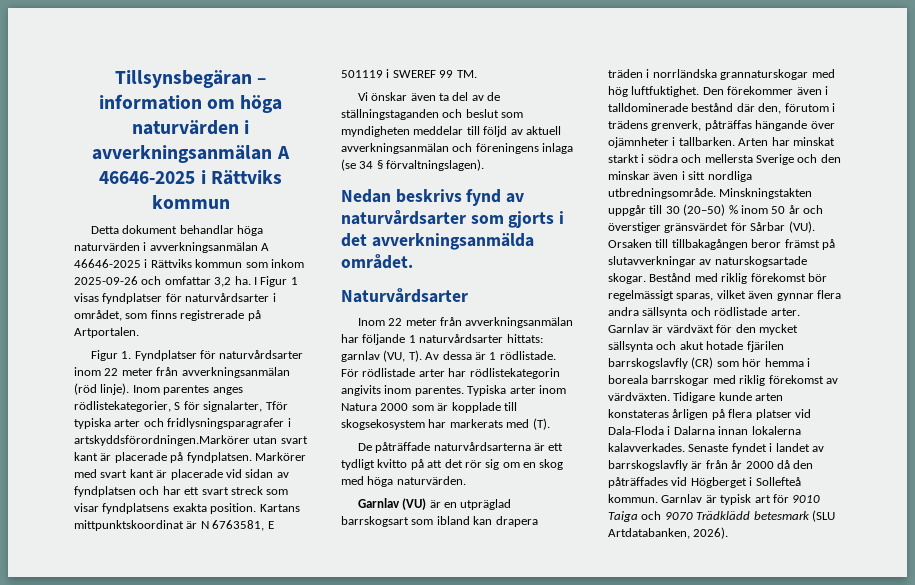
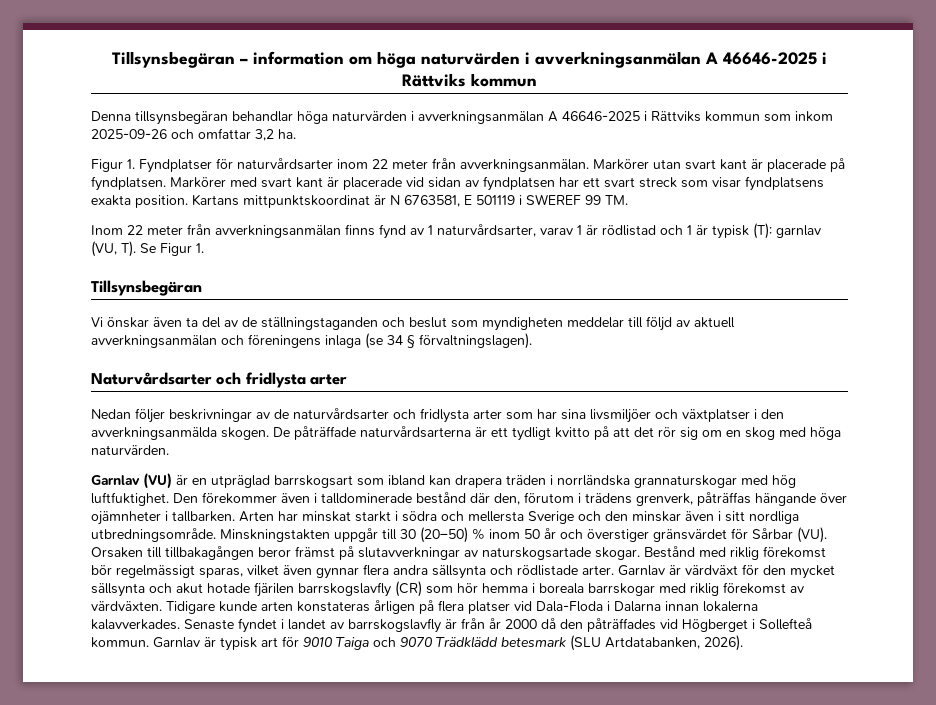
- Detta dokument behandlar höga naturvärden i avverkningsanmälan A 46646-2025 i Rättviks kommun som inkom 2025-09-26 och omfattar 3,2 ha. I Figur 1 visas fyndplatser för naturvårdsarter i området, som finns registrerade på Artportalen.
+ Denna tillsynsbegäran behandlar höga naturvärden i avverkningsanmälan A 46646-2025 i Rättviks kommun som inkom 2025-09-26 och omfattar 3,2 ha.
- Figur 1. Fyndplatser för naturvårdsarter inom 22 meter från avverkningsanmälan (röd linje). Inom parentes anges rödlistekategorier, S för signalarter, Tför typiska arter och fridlysningsparagrafer i artskyddsförordningen.Markörer utan svart kant är placerade på fyndplatsen.
+ Figur 1. Fyndplatser för naturvårdsarter inom 22 meter från avverkningsanmälan. Markörer utan svart kant är placerade på fyndplatsen.
- Markörer med svart kant är placerade vid sidan av fyndplatsen och har ett svart streck som visar fyndplatsens exakta position.
+ Markörer med svart kant är placerade vid sidan av fyndplatsen har ett svart streck som visar fyndplatsens exakta position.
+ Inom 22 meter från avverkningsanmälan finns fynd av 1 naturvårdsarter, varav 1 är rödlistad och 1 är typisk (T): garnlav (VU, T). Se Figur 1.
+ Tillsynsbegäran
- Nedan beskrivs fynd av naturvårdsarter som gjorts i det avverkningsanmälda området.
- Naturvårdsarter
- Inom 22 meter från avverkningsanmälan har följande 1 naturvårdsarter hittats: garnlav (VU, T). Av dessa är 1 rödlistade. För rödlistade arter har rödlistekategorin angivits inom parentes. Typiska arter inom Natura 2000 som är kopplade till skogsekosystem har markerats med (T).
- De påträffade naturvårdsarterna är ett tydligt kvitto på att det rör sig om en skog med höga naturvärden.
+ Naturvårdsarter och fridlysta arter
+ Nedan följer beskrivningar av de naturvårdsarter och fridlysta arter som har sina livsmiljöer och växtplatser i den avverkningsanmälda skogen. De påträffade naturvårdsarterna är ett tydligt kvitto på att det rör sig om en skog med höga naturvärden.

